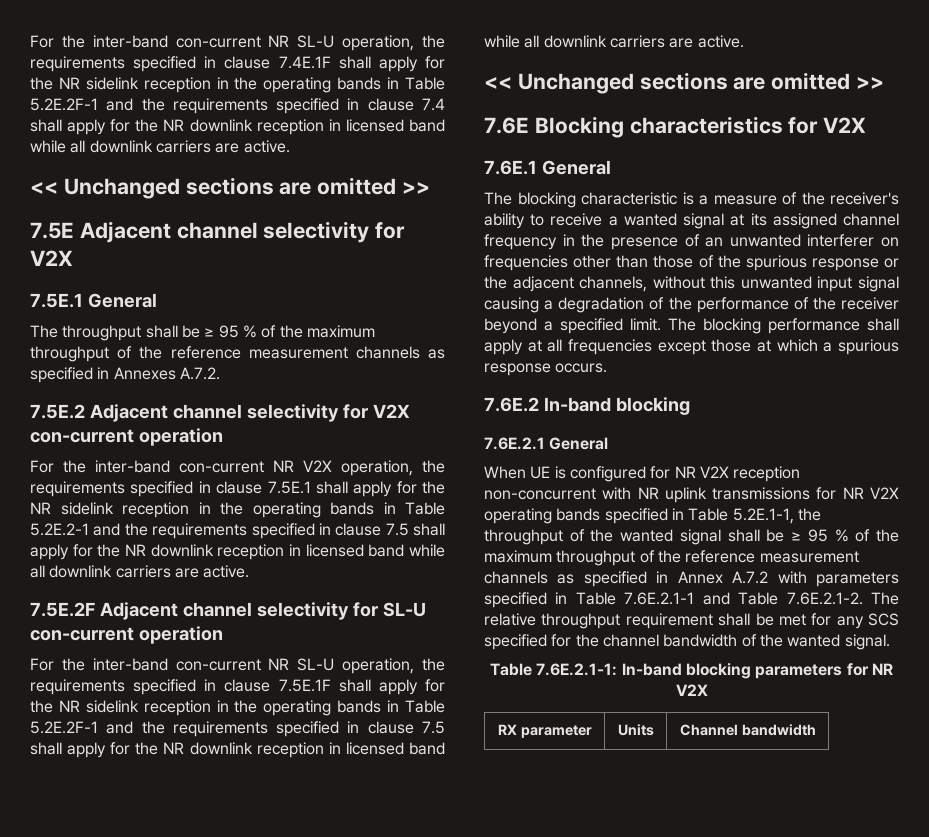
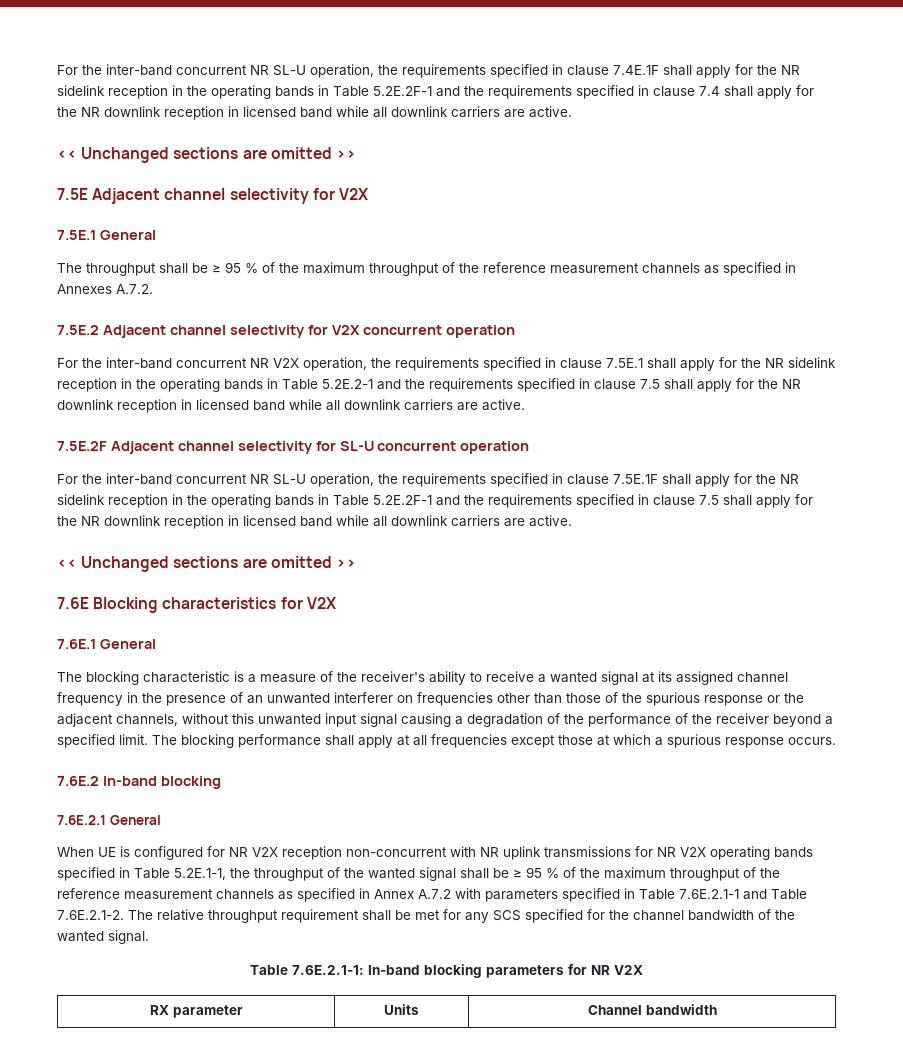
- For the inter-band con-current NR SL-U operation, the requirements specified in clause 7.4E.1F shall apply for the NR sidelink reception in the operating bands in Table 5.2E.2F-1 and the requirements specified in clause 7.4 shall apply for the NR downlink reception in licensed band while all downlink carriers are active.
+ For the inter-band concurrent NR SL-U operation, the requirements specified in clause 7.4E.1F shall apply for the NR sidelink reception in the operating bands in Table 5.2E.2F-1 and the requirements specified in clause 7.4 shall apply for the NR downlink reception in licensed band while all downlink carriers are active.
- 7.5E.2 Adjacent channel selectivity for V2X con-current operation
- For the inter-band con-current NR V2X operation, the requirements specified in clause 7.5E.1 shall apply for the NR sidelink reception in the operating bands in Table 5.2E.2-1 and the requirements specified in clause 7.5 shall apply for the NR downlink reception in licensed band while all downlink carriers are active.
+ 7.5E.2 Adjacent channel selectivity for V2X concurrent operation
+ For the inter-band concurrent NR V2X operation, the requirements specified in clause 7.5E.1 shall apply for the NR sidelink reception in the operating bands in Table 5.2E.2-1 and the requirements specified in clause 7.5 shall apply for the NR downlink reception in licensed band while all downlink carriers are active.
- 7.5E.2F Adjacent channel selectivity for SL-U con-current operation
- For the inter-band con-current NR SL-U operation, the requirements specified in clause 7.5E.1F shall apply for the NR sidelink reception in the operating bands in Table 5.2E.2F-1 and the requirements specified in clause 7.5 shall apply for the NR downlink reception in licensed band while all downlink carriers are active.
+ 7.5E.2F Adjacent channel selectivity for SL-U concurrent operation
+ For the inter-band concurrent NR SL-U operation, the requirements specified in clause 7.5E.1F shall apply for the NR sidelink reception in the operating bands in Table 5.2E.2F-1 and the requirements specified in clause 7.5 shall apply for the NR downlink reception in licensed band while all downlink carriers are active.

